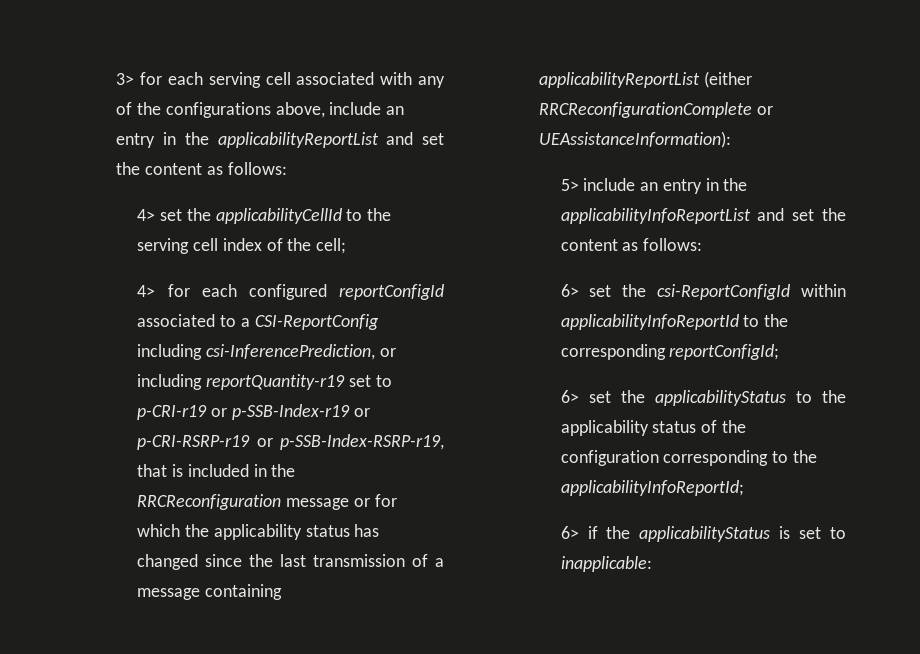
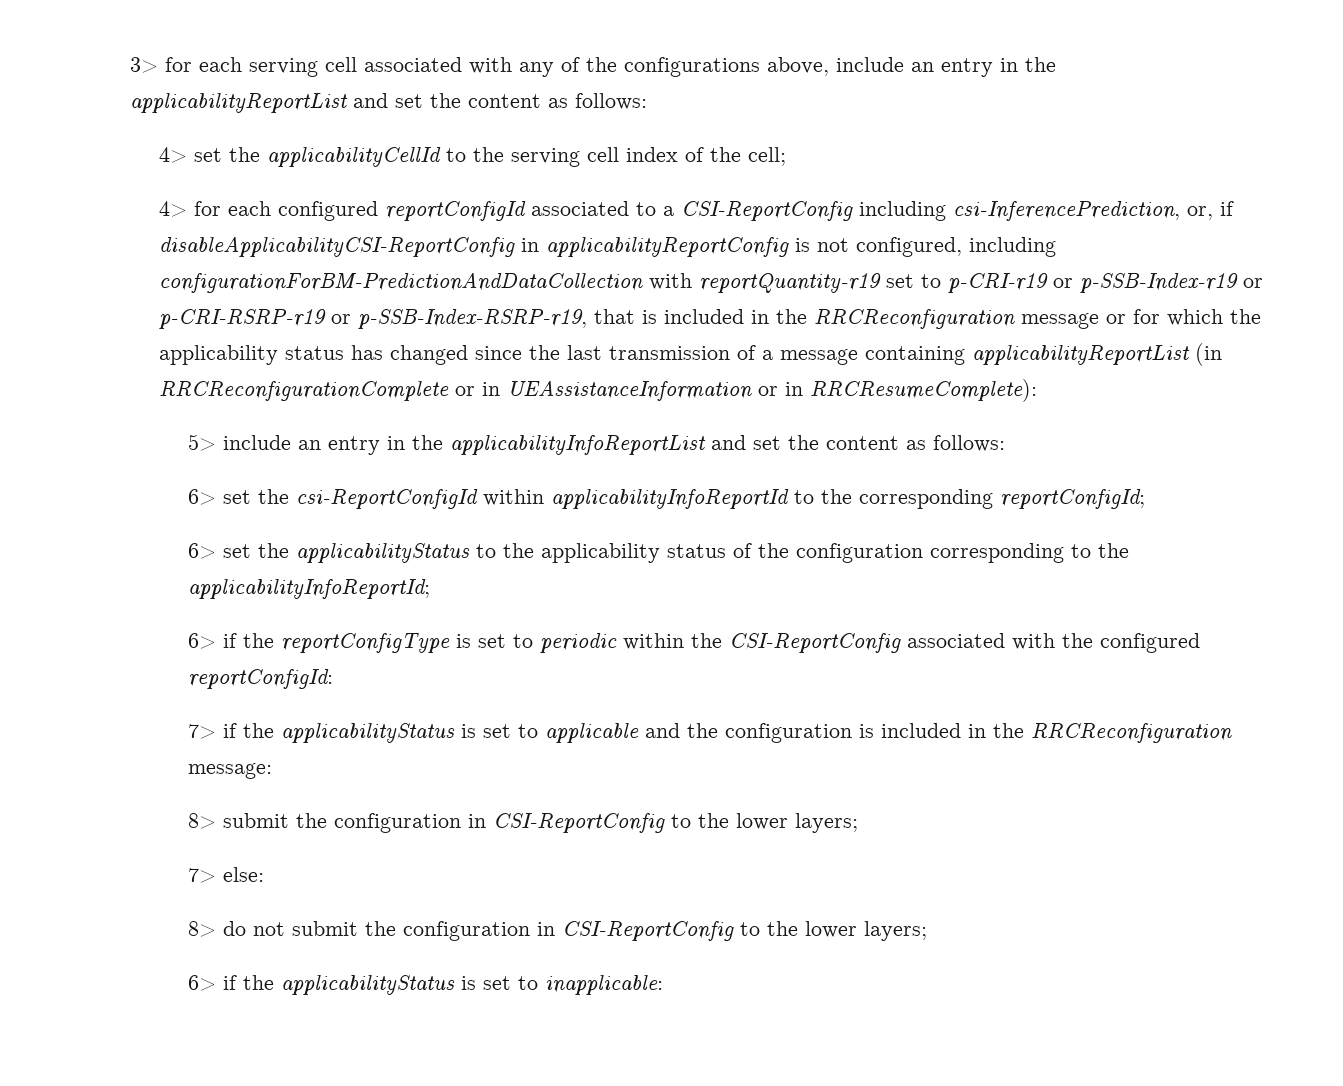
- 4> for each configured reportConfigId associated to a CSI-ReportConfig including csi-InferencePrediction, or including reportQuantity-r19 set to p-CRI-r19 or p-SSB-Index-r19 or p-CRI-RSRP-r19 or p-SSB-Index-RSRP-r19, that is included in the RRCReconfiguration message or for which the applicability status has changed since the last transmission of a message containing applicabilityReportList (either RRCReconfigurationComplete or UEAssistanceInformation):
+ 4> for each configured reportConfigId associated to a CSI-ReportConfig including csi-InferencePrediction, or, if disableApplicabilityCSI-ReportConfig in applicabilityReportConfig is not configured, including configurationForBM-PredictionAndDataCollection with reportQuantity-r19 set to p-CRI-r19 or p-SSB-Index-r19 or p-CRI-RSRP-r19 or p-SSB-Index-RSRP-r19, that is included in the RRCReconfiguration message or for which the applicability status has changed since the last transmission of a message containing applicabilityReportList (in RRCReconfigurationComplete or in UEAssistanceInformation or in RRCResumeComplete):
+ 6> if the reportConfigType is set to periodic within the CSI-ReportConfig associated with the configured reportConfigId:
+ 7> if the applicabilityStatus is set to applicable and the configuration is included in the RRCReconfiguration message:
+ 8> submit the configuration in CSI-ReportConfig to the lower layers;
+ 7> else:
+ 8> do not submit the configuration in CSI-ReportConfig to the lower layers;

